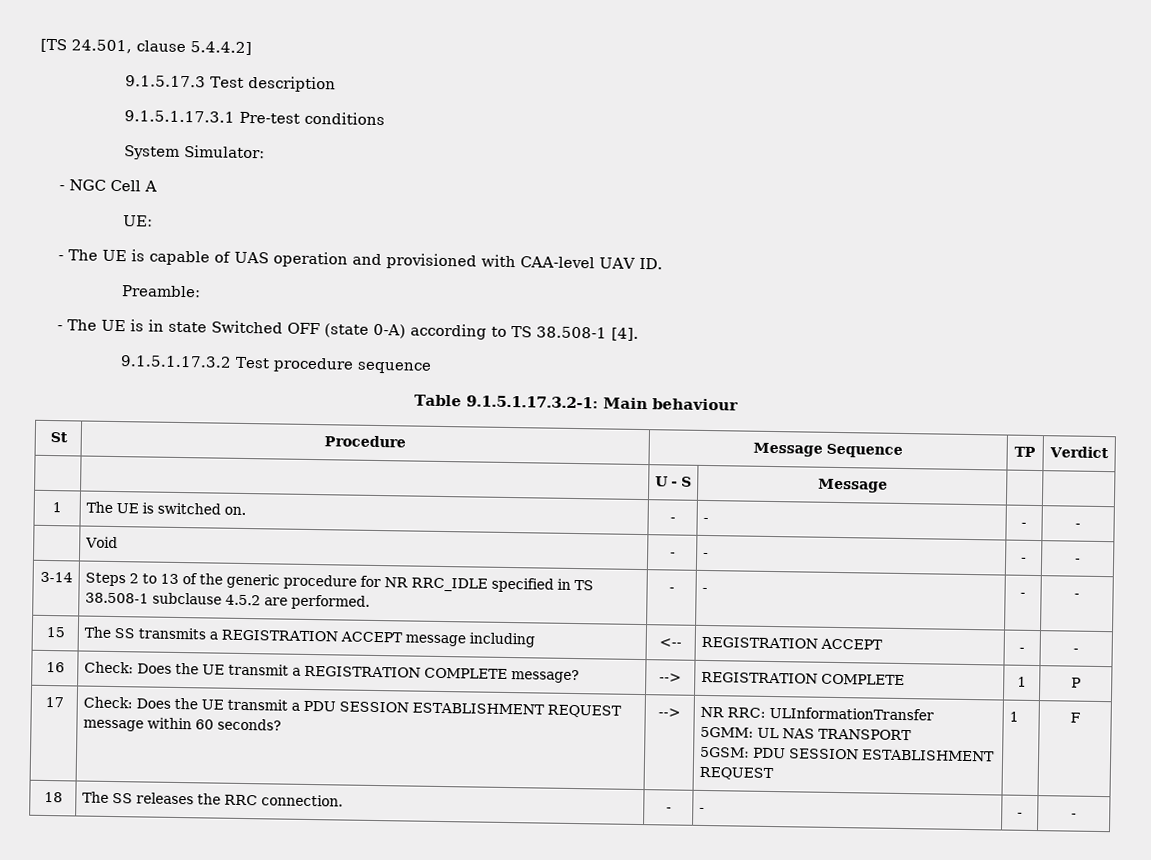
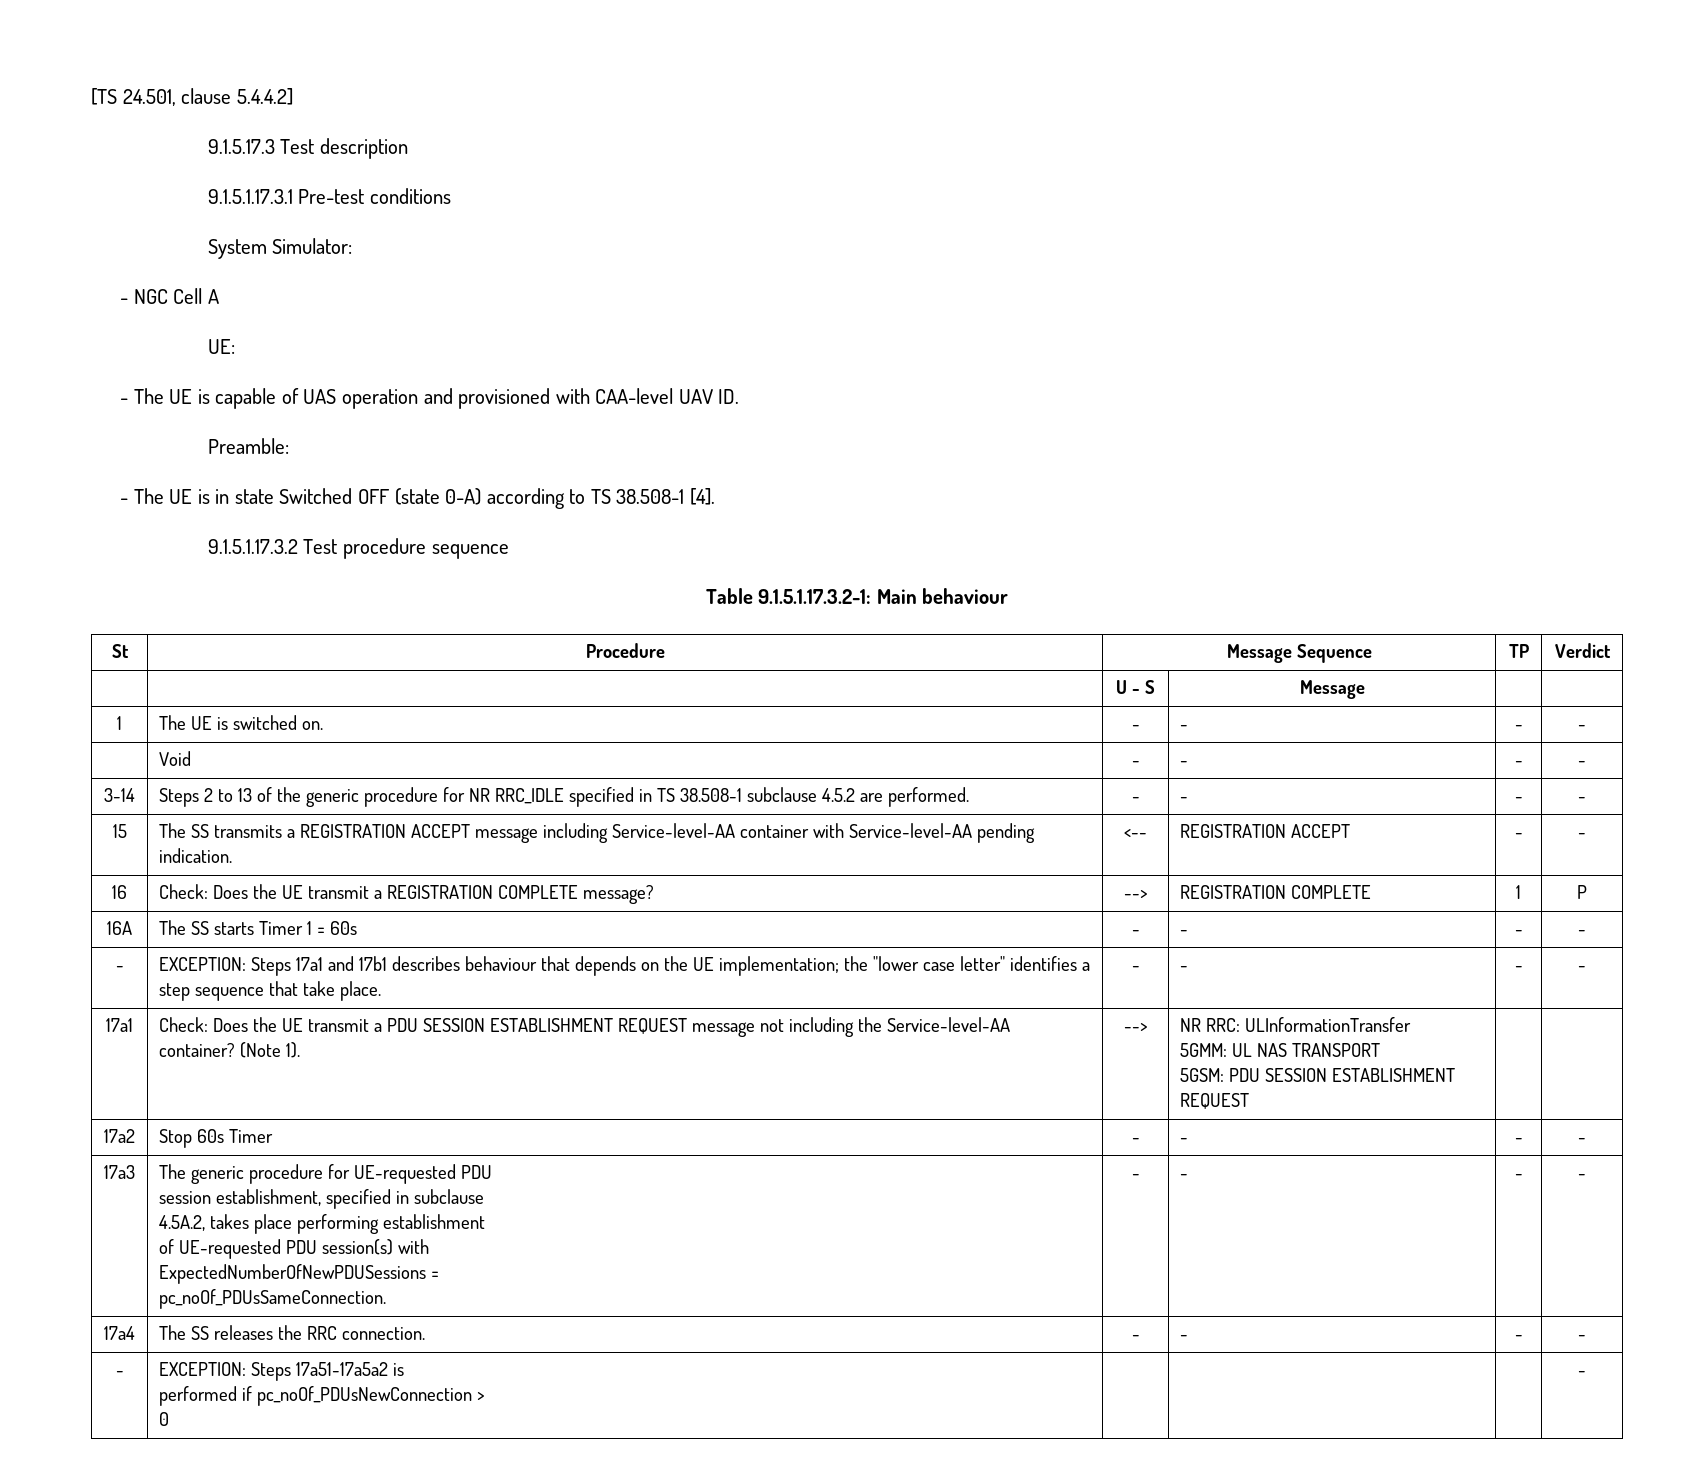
- 15 | The SS transmits a REGISTRATION ACCEPT message including | <-- | REGISTRATION ACCEPT | - | -
+ 15 | The SS transmits a REGISTRATION ACCEPT message including Service-level-AA container with Service-level-AA pending indication. | <-- | REGISTRATION ACCEPT | - | -
- 17 | Check: Does the UE transmit a PDU SESSION ESTABLISHMENT REQUEST message within 60 seconds? | --> | NR RRC: ULInformationTransfer
+ 16A | The SS starts Timer 1 = 60s | - | - | - | -
+ - | EXCEPTION: Steps 17a1 and 17b1 describes behaviour that depends on the UE implementation; the "lower case letter" identifies a step sequence that take place. | - | - | - | -
+ 17a1 | Check: Does the UE transmit a PDU SESSION ESTABLISHMENT REQUEST message not including the Service-level-AA container? (Note 1). | --> | NR RRC: ULInformationTransfer
  5GMM: UL NAS TRANSPORT
- 5GSM: PDU SESSION ESTABLISHMENT REQUEST | 1 | F
- 18 | The SS releases the RRC connection. | - | - | - | -
+ 5GSM: PDU SESSION ESTABLISHMENT REQUEST | |
+ 17a2 | Stop 60s Timer | - | - | - | -
+ 17a3 | The generic procedure for UE-requested PDU
+ session establishment, specified in subclause
+ 4.5A.2, takes place performing establishment
+ of UE-requested PDU session(s) with
+ ExpectedNumberOfNewPDUSessions =
+ pc_noOf_PDUsSameConnection. | - | - | - | -
+ 17a4 | The SS releases the RRC connection. | - | - | - | -
+ - | EXCEPTION: Steps 17a51-17a5a2 is
+ performed if pc_noOf_PDUsNewConnection >
+ 0 | | | | -

